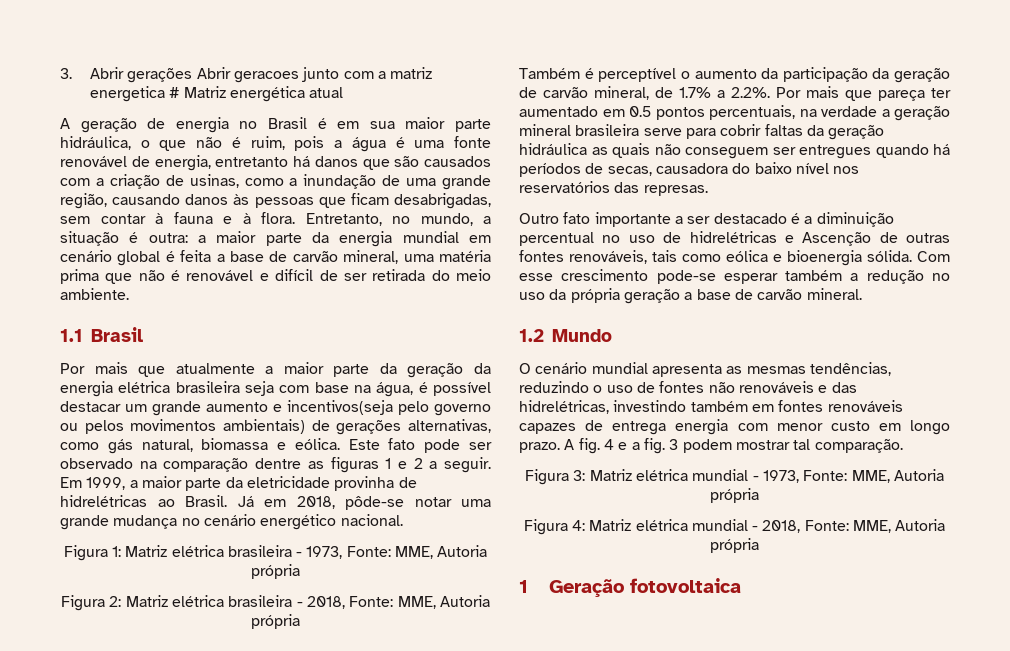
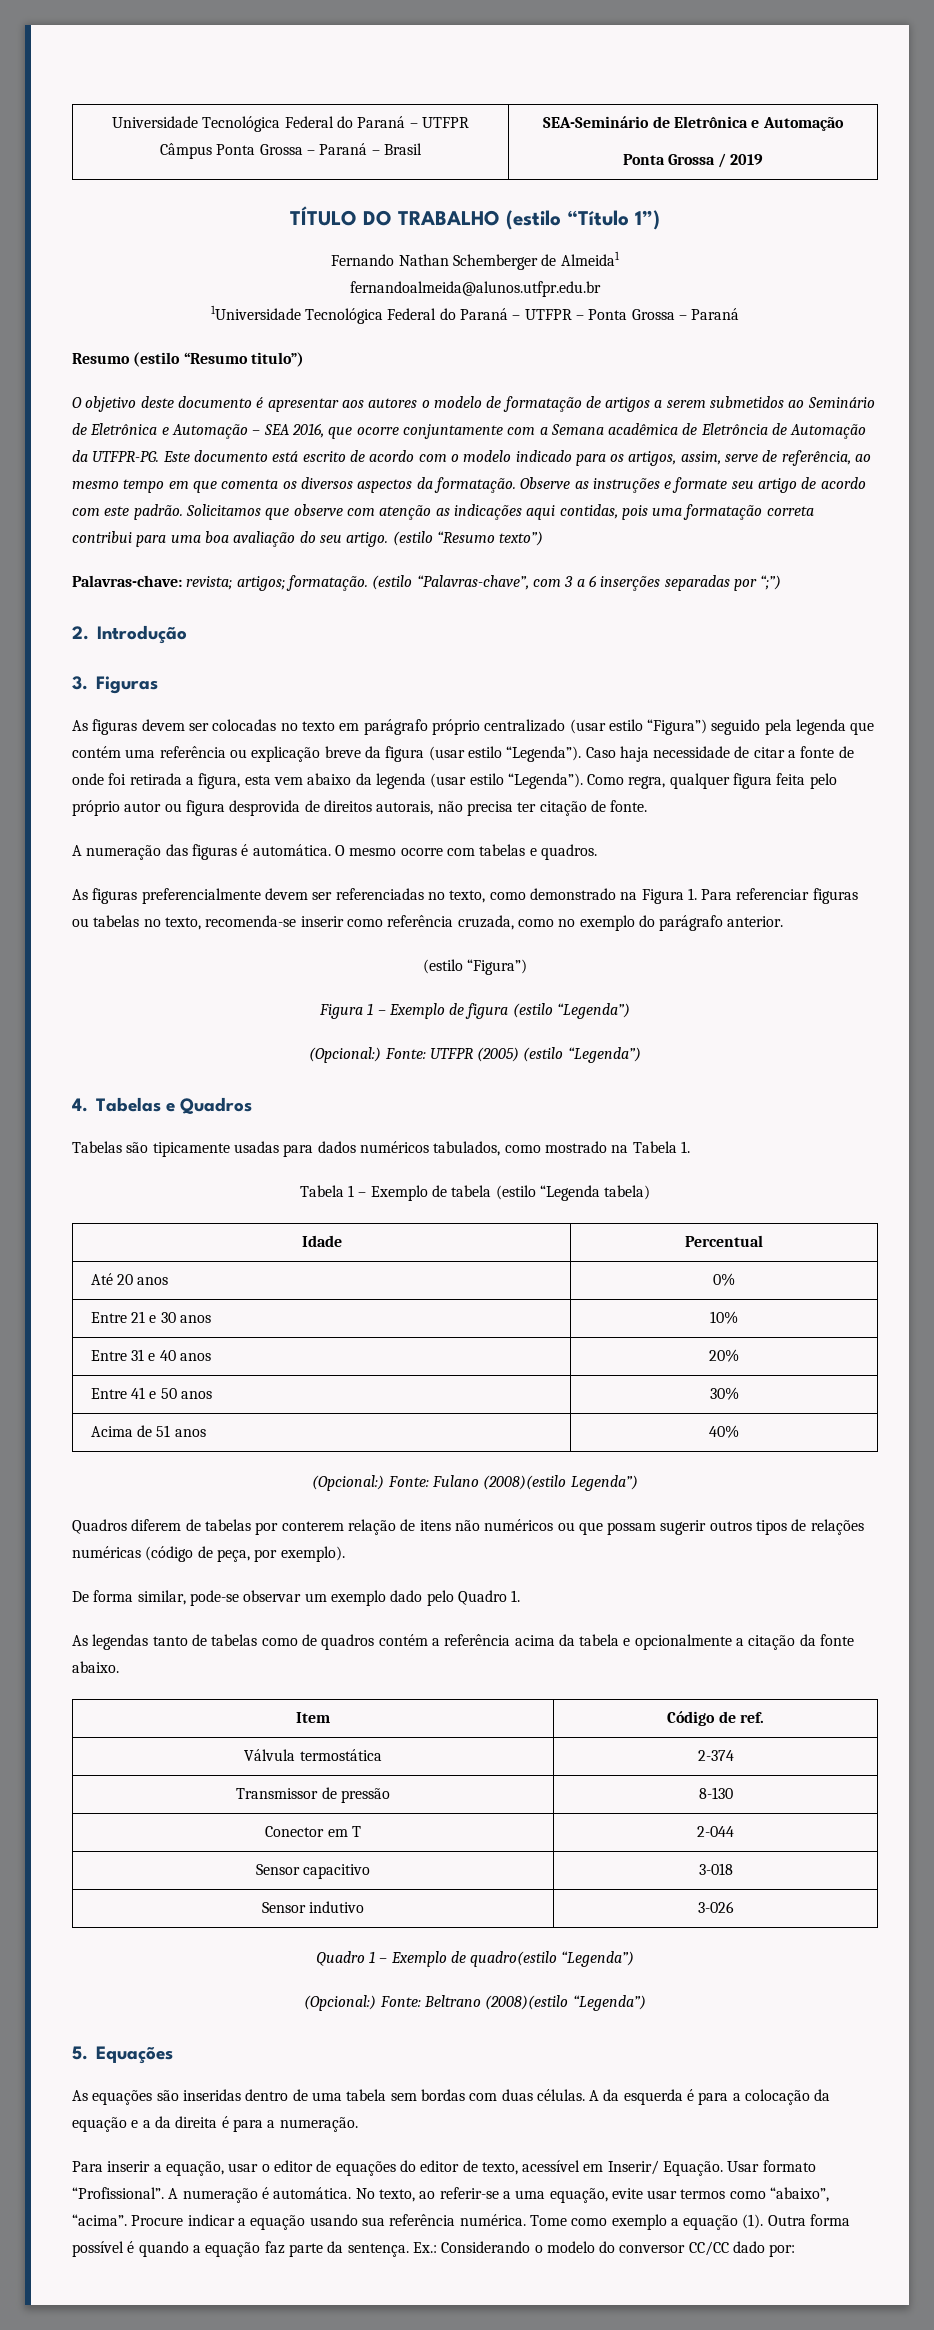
- 3. Abrir gerações Abrir geracoes junto com a matriz energetica # Matriz energética atual
- A geração de energia no Brasil é em sua maior parte hidráulica, o que não é ruim, pois a água é uma fonte renovável de energia, entretanto há danos que são causados com a criação de usinas, como a inundação de uma grande região, causando danos às pessoas que ficam desabrigadas, sem contar à fauna e à flora. Entretanto, no mundo, a situação é outra: a maior parte da energia mundial em cenário global é feita a base de carvão mineral, uma matéria prima que não é renovável e difícil de ser retirada do meio ambiente.
- 1.1 Brasil
- Por mais que atualmente a maior parte da geração da energia elétrica brasileira seja com base na água, é possível destacar um grande aumento e incentivos(seja pelo governo ou pelos movimentos ambientais) de gerações alternativas, como gás natural, biomassa e eólica. Este fato pode ser observado na comparação dentre as figuras 1 e 2 a seguir. Em 1999, a maior parte da eletricidade provinha de hidrelétricas ao Brasil. Já em 2018, pôde-se notar uma grande mudança no cenário energético nacional.
- Figura 1: Matriz elétrica brasileira - 1973, Fonte: MME, Autoria própria
- Figura 2: Matriz elétrica brasileira - 2018, Fonte: MME, Autoria própria
- Também é perceptível o aumento da participação da geração de carvão mineral, de 1.7% a 2.2%. Por mais que pareça ter aumentado em 0.5 pontos percentuais, na verdade a geração mineral brasileira serve para cobrir faltas da geração hidráulica as quais não conseguem ser entregues quando há períodos de secas, causadora do baixo nível nos reservatórios das represas.
- Outro fato importante a ser destacado é a diminuição percentual no uso de hidrelétricas e Ascenção de outras fontes renováveis, tais como eólica e bioenergia sólida. Com esse crescimento pode-se esperar também a redução no uso da própria geração a base de carvão mineral.
- 1.2 Mundo
- O cenário mundial apresenta as mesmas tendências, reduzindo o uso de fontes não renováveis e das hidrelétricas, investindo também em fontes renováveis capazes de entrega energia com menor custo em longo prazo. A fig. 4 e a fig. 3 podem mostrar tal comparação.
- Figura 3: Matriz elétrica mundial - 1973, Fonte: MME, Autoria própria
- Figura 4: Matriz elétrica mundial - 2018, Fonte: MME, Autoria própria
- 1 Geração fotovoltaica
+ Universidade Tecnológica Federal do Paraná – UTFPR
+ Câmpus Ponta Grossa – Paraná – Brasil | SEA-Seminário de Eletrônica e Automação
+ Ponta Grossa / 2019
+ TÍTULO DO TRABALHO (estilo “Título 1”)
+ Fernando Nathan Schemberger de Almeida1
+ fernandoalmeida@alunos.utfpr.edu.br
+ 1Universidade Tecnológica Federal do Paraná – UTFPR – Ponta Grossa – Paraná
+ Resumo (estilo “Resumo titulo”)
+ O objetivo deste documento é apresentar aos autores o modelo de formatação de artigos a serem submetidos ao Seminário de Eletrônica e Automação – SEA 2016, que ocorre conjuntamente com a Semana acadêmica de Eletrôncia de Automação da UTFPR-PG. Este documento está escrito de acordo com o modelo indicado para os artigos, assim, serve de referência, ao mesmo tempo em que comenta os diversos aspectos da formatação. Observe as instruções e formate seu artigo de acordo com este padrão. Solicitamos que observe com atenção as indicações aqui contidas, pois uma formatação correta contribui para uma boa avaliação do seu artigo. (estilo “Resumo texto”)
+ Palavras-chave: revista; artigos; formatação. (estilo “Palavras-chave”, com 3 a 6 inserções separadas por “;”)
+ 2. Introdução
+ 3. Figuras
+ As figuras devem ser colocadas no texto em parágrafo próprio centralizado (usar estilo “Figura”) seguido pela legenda que contém uma referência ou explicação breve da figura (usar estilo “Legenda”). Caso haja necessidade de citar a fonte de onde foi retirada a figura, esta vem abaixo da legenda (usar estilo “Legenda”). Como regra, qualquer figura feita pelo próprio autor ou figura desprovida de direitos autorais, não precisa ter citação de fonte.
+ A numeração das figuras é automática. O mesmo ocorre com tabelas e quadros.
+ As figuras preferencialmente devem ser referenciadas no texto, como demonstrado na Figura 1. Para referenciar figuras ou tabelas no texto, recomenda-se inserir como referência cruzada, como no exemplo do parágrafo anterior.
+ (estilo “Figura”)
+ Figura 1 – Exemplo de figura (estilo “Legenda”)
+ (Opcional:) Fonte: UTFPR (2005) (estilo “Legenda”)
+ 4. Tabelas e Quadros
+ Tabelas são tipicamente usadas para dados numéricos tabulados, como mostrado na Tabela 1.
+ Tabela 1 – Exemplo de tabela (estilo “Legenda tabela)
+ Idade | Percentual
+ Até 20 anos | 0%
+ Entre 21 e 30 anos | 10%
+ Entre 31 e 40 anos | 20%
+ Entre 41 e 50 anos | 30%
+ Acima de 51 anos | 40%
+ (Opcional:) Fonte: Fulano (2008)(estilo Legenda”)
+ Quadros diferem de tabelas por conterem relação de itens não numéricos ou que possam sugerir outros tipos de relações numéricas (código de peça, por exemplo).
+ De forma similar, pode-se observar um exemplo dado pelo Quadro 1.
+ As legendas tanto de tabelas como de quadros contém a referência acima da tabela e opcionalmente a citação da fonte abaixo.
+ Item | Código de ref.
+ Válvula termostática | 2-374
+ Transmissor de pressão | 8-130
+ Conector em T | 2-044
+ Sensor capacitivo | 3-018
+ Sensor indutivo | 3-026
+ Quadro 1 – Exemplo de quadro(estilo “Legenda”)
+ (Opcional:) Fonte: Beltrano (2008)(estilo “Legenda”)
+ 5. Equações
+ As equações são inseridas dentro de uma tabela sem bordas com duas células. A da esquerda é para a colocação da equação e a da direita é para a numeração.
+ Para inserir a equação, usar o editor de equações do editor de texto, acessível em Inserir/ Equação. Usar formato “Profissional”. A numeração é automática. No texto, ao referir-se a uma equação, evite usar termos como “abaixo”, “acima”. Procure indicar a equação usando sua referência numérica. Tome como exemplo a equação (1). Outra forma possível é quando a equação faz parte da sentença. Ex.: Considerando o modelo do conversor CC/CC dado por:

